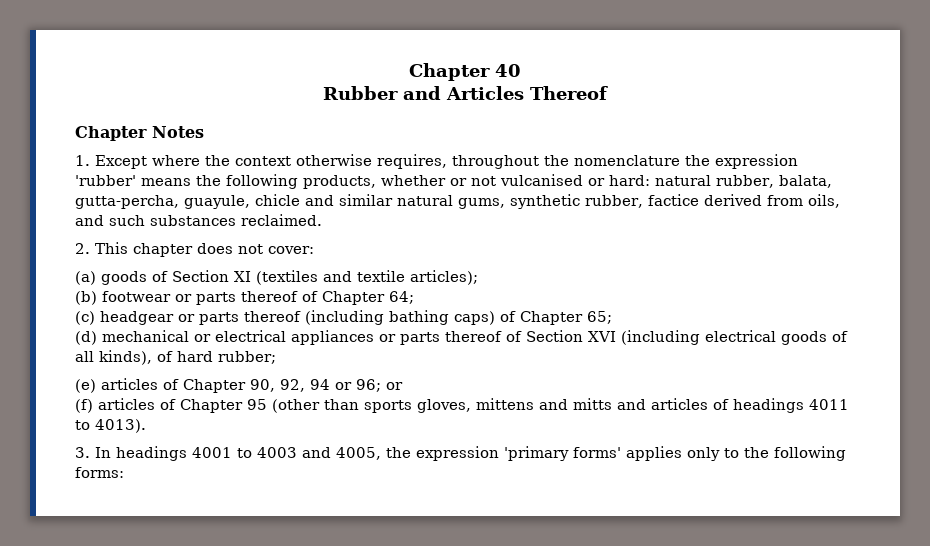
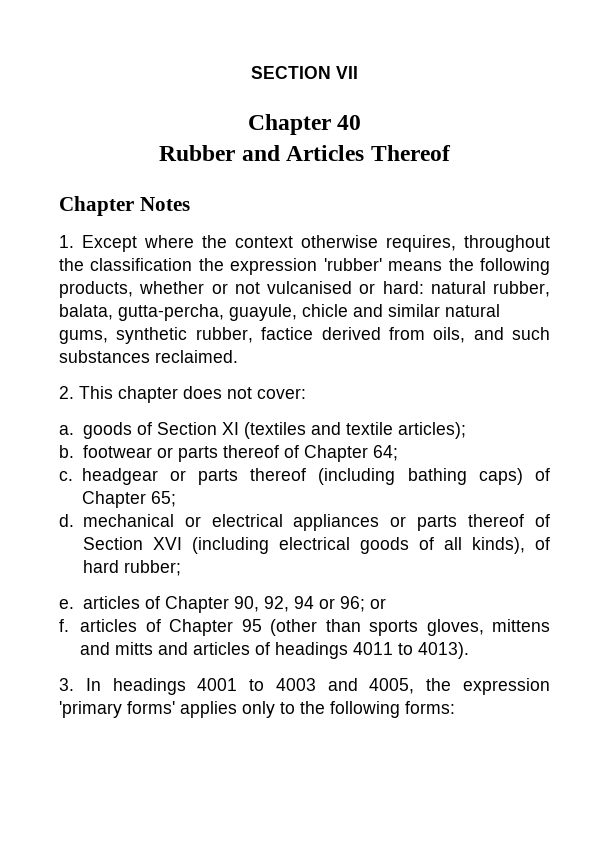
+ SECTION VII
- 1. Except where the context otherwise requires, throughout the nomenclature the expression 'rubber' means the following products, whether or not vulcanised or hard: natural rubber, balata, gutta-percha, guayule, chicle and similar natural gums, synthetic rubber, factice derived from oils, and such substances reclaimed.
+ 1. Except where the context otherwise requires, throughout the classification the expression 'rubber' means the following products, whether or not vulcanised or hard: natural rubber, balata, gutta-percha, guayule, chicle and similar natural gums, synthetic rubber, factice derived from oils, and such substances reclaimed.
- (a) goods of Section XI (textiles and textile articles);
+ a. goods of Section XI (textiles and textile articles);
- (b) footwear or parts thereof of Chapter 64;
+ b. footwear or parts thereof of Chapter 64;
- (c) headgear or parts thereof (including bathing caps) of Chapter 65;
+ c. headgear or parts thereof (including bathing caps) of Chapter 65;
- (d) mechanical or electrical appliances or parts thereof of Section XVI (including electrical goods of all kinds), of hard rubber;
+ d. mechanical or electrical appliances or parts thereof of Section XVI (including electrical goods of all kinds), of hard rubber;
- (e) articles of Chapter 90, 92, 94 or 96; or
+ e. articles of Chapter 90, 92, 94 or 96; or
- (f) articles of Chapter 95 (other than sports gloves, mittens and mitts and articles of headings 4011 to 4013).
+ f. articles of Chapter 95 (other than sports gloves, mittens and mitts and articles of headings 4011 to 4013).

